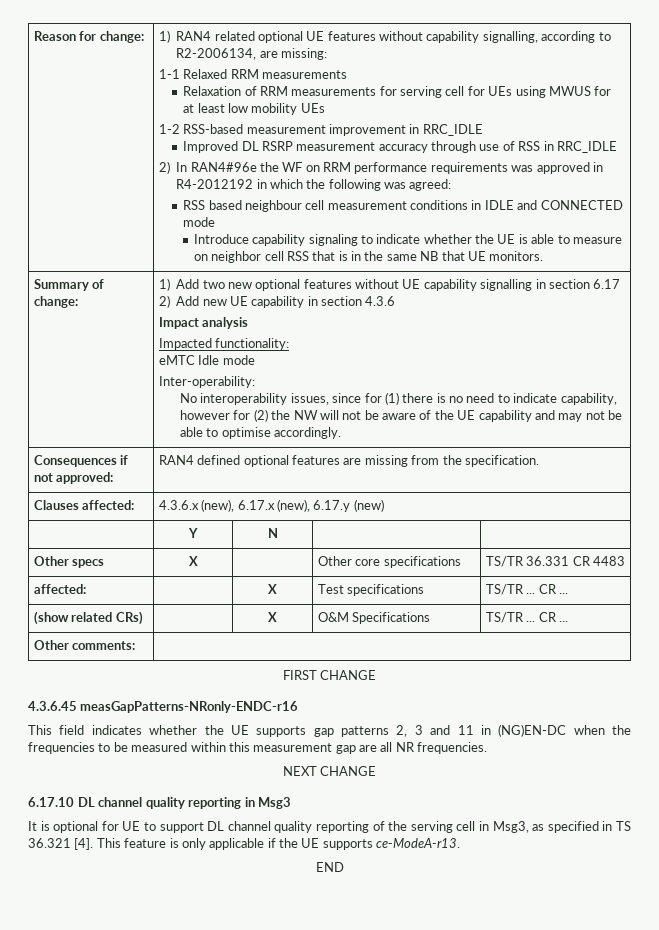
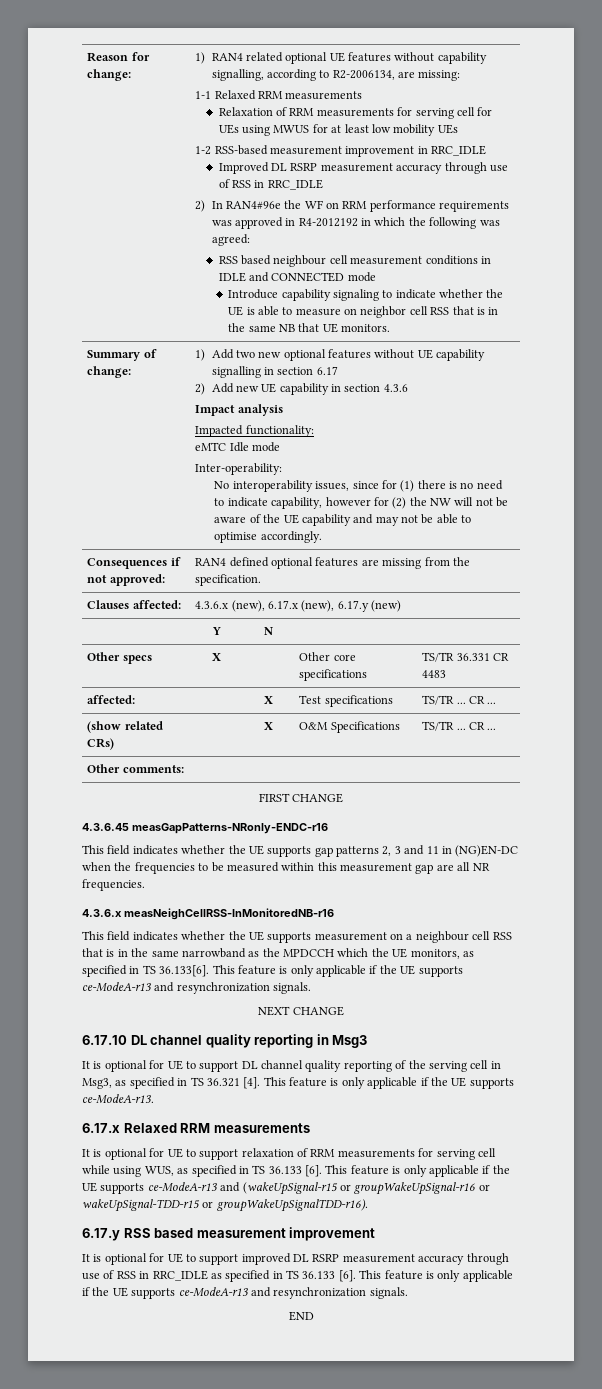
+ 4.3.6.x measNeighCellRSS-InMonitoredNB-r16
+ This field indicates whether the UE supports measurement on a neighbour cell RSS that is in the same narrowband as the MPDCCH which the UE monitors, as specified in TS 36.133[6]. This feature is only applicable if the UE supports ce-ModeA-r13 and resynchronization signals.
+ 6.17.x Relaxed RRM measurements
+ It is optional for UE to support relaxation of RRM measurements for serving cell while using WUS, as specified in TS 36.133 [6]. This feature is only applicable if the UE supports ce-ModeA-r13 and (wakeUpSignal-r15 or groupWakeUpSignal-r16 or wakeUpSignal-TDD-r15 or groupWakeUpSignalTDD-r16).
+ 6.17.y RSS based measurement improvement
+ It is optional for UE to support improved DL RSRP measurement accuracy through use of RSS in RRC_IDLE as specified in TS 36.133 [6]. This feature is only applicable if the UE supports ce-ModeA-r13 and resynchronization signals.

